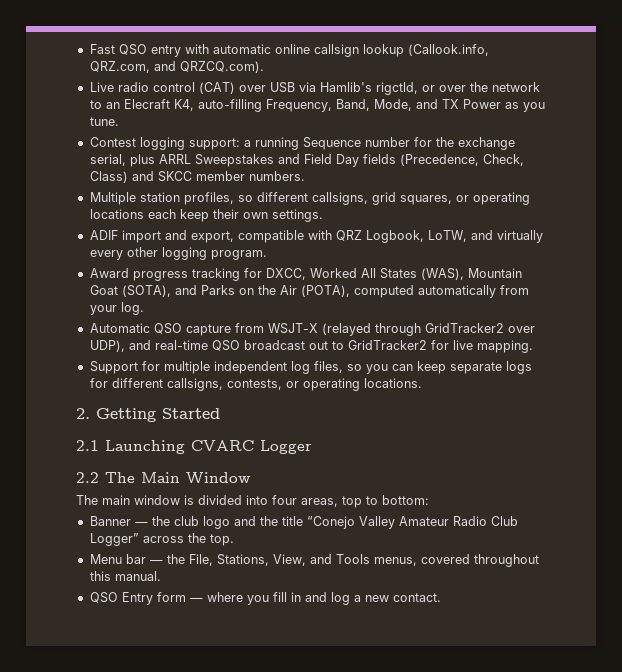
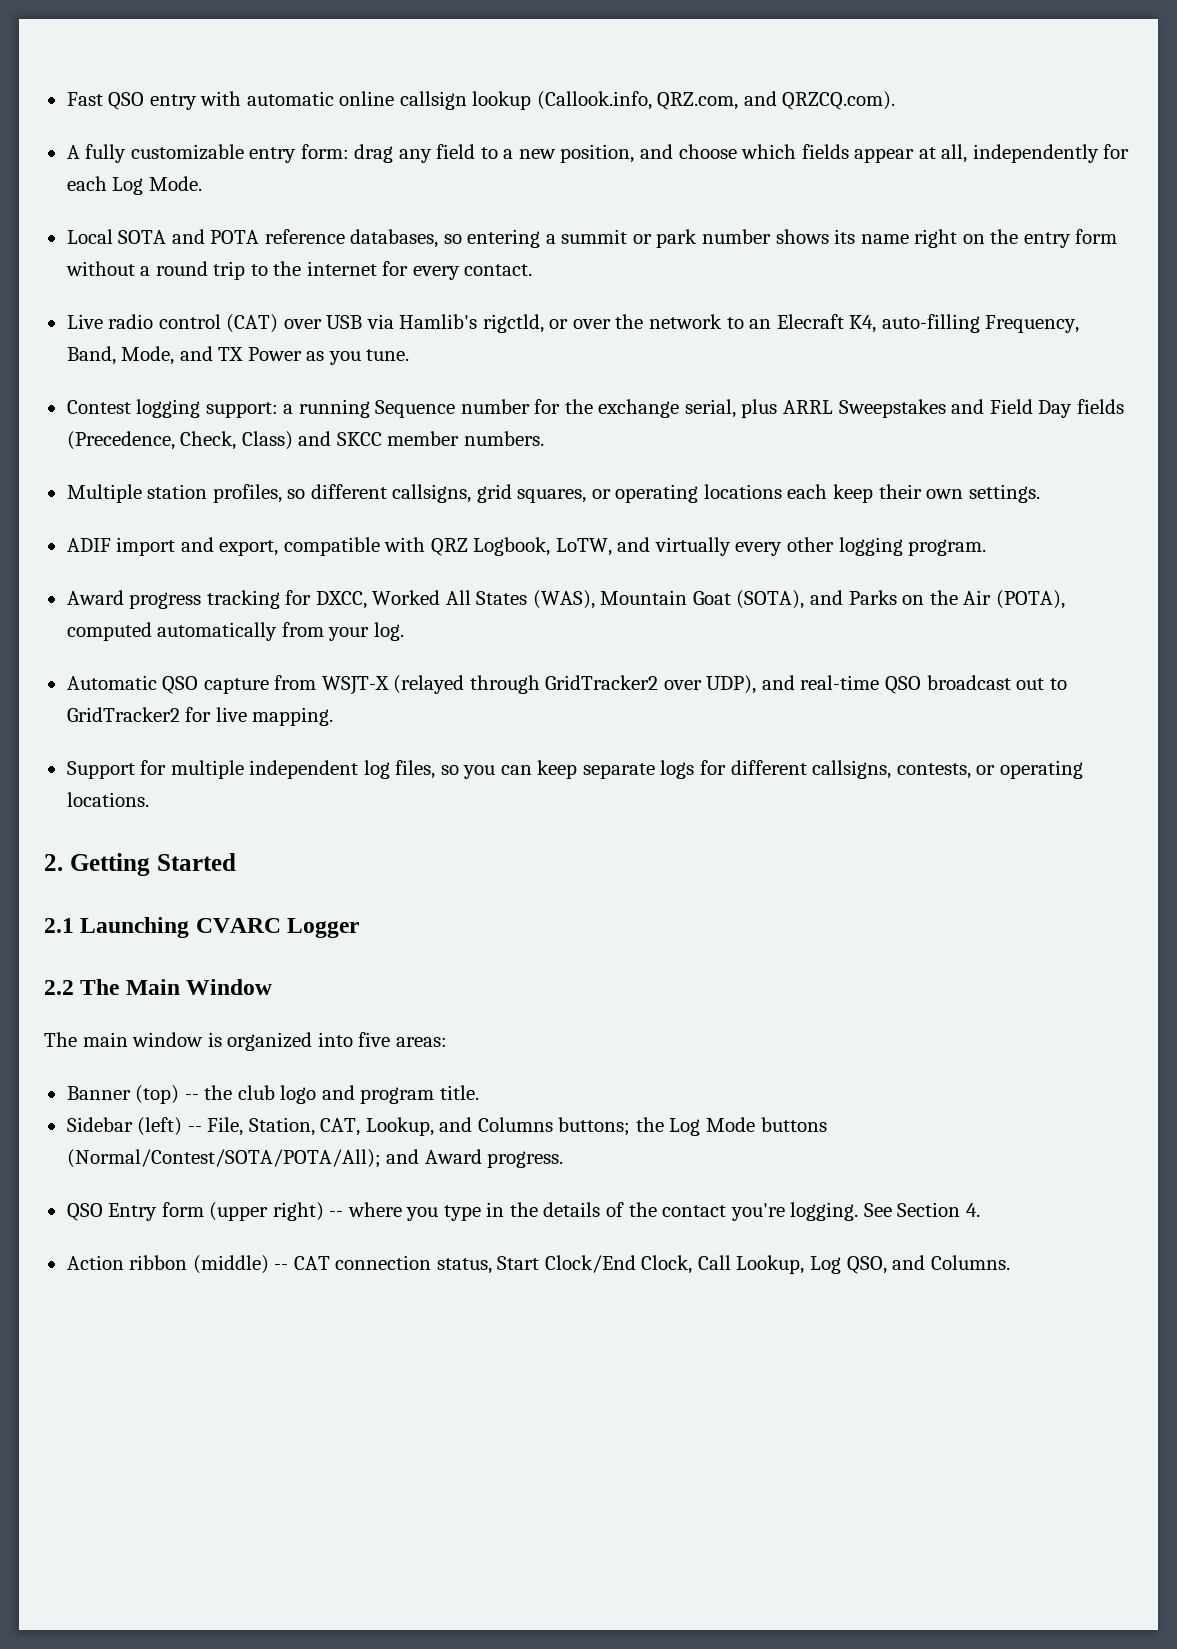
+ A fully customizable entry form: drag any field to a new position, and choose which fields appear at all, independently for each Log Mode.
+ Local SOTA and POTA reference databases, so entering a summit or park number shows its name right on the entry form without a round trip to the internet for every contact.
- The main window is divided into four areas, top to bottom:
+ The main window is organized into five areas:
- Banner — the club logo and the title “Conejo Valley Amateur Radio Club Logger” across the top.
- Menu bar — the File, Stations, View, and Tools menus, covered throughout this manual.
- QSO Entry form — where you fill in and log a new contact.
+ Banner (top) -- the club logo and program title.
+ Sidebar (left) -- File, Station, CAT, Lookup, and Columns buttons; the Log Mode buttons (Normal/Contest/SOTA/POTA/All); and Award progress.
+ QSO Entry form (upper right) -- where you type in the details of the contact you're logging. See Section 4.
+ Action ribbon (middle) -- CAT connection status, Start Clock/End Clock, Call Lookup, Log QSO, and Columns.

